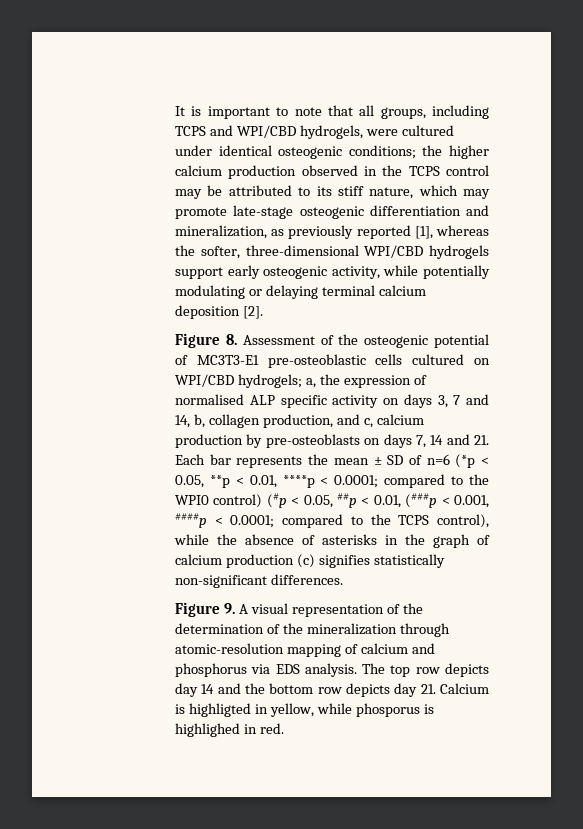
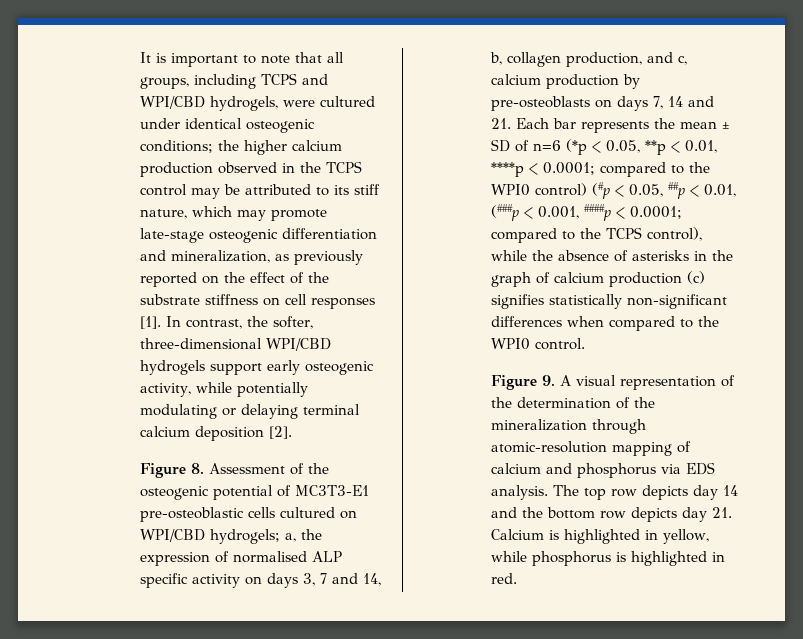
- the higher calcium production observed in the TCPS control may be attributed to its stiff nature, which may promote late-stage osteogenic differentiation and mineralization, as previously reported [1], whereas the softer, three-dimensional WPI/CBD hydrogels support early osteogenic activity, while potentially modulating or delaying terminal calcium deposition [2].
+ the higher calcium production observed in the TCPS control may be attributed to its stiff nature, which may promote late-stage osteogenic differentiation and mineralization, as previously reported on the effect of the substrate stiffness on cell responses [1]. In contrast, the softer, three-dimensional WPI/CBD hydrogels support early osteogenic activity, while potentially modulating or delaying terminal calcium deposition [2].
- compared to the TCPS control), while the absence of asterisks in the graph of calcium production (c) signifies statistically non-significant differences.
+ compared to the TCPS control), while the absence of asterisks in the graph of calcium production (c) signifies statistically non-significant differences when compared to the WPI0 control.
- The top row depicts day 14 and the bottom row depicts day 21. Calcium is highligted in yellow, while phosporus is highlighed in red.
+ The top row depicts day 14 and the bottom row depicts day 21. Calcium is highlighted in yellow, while phosphorus is highlighted in red.

